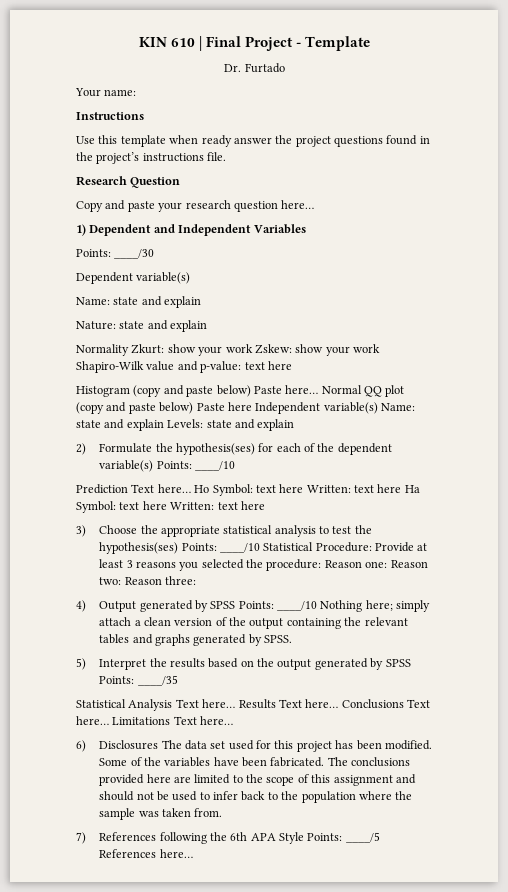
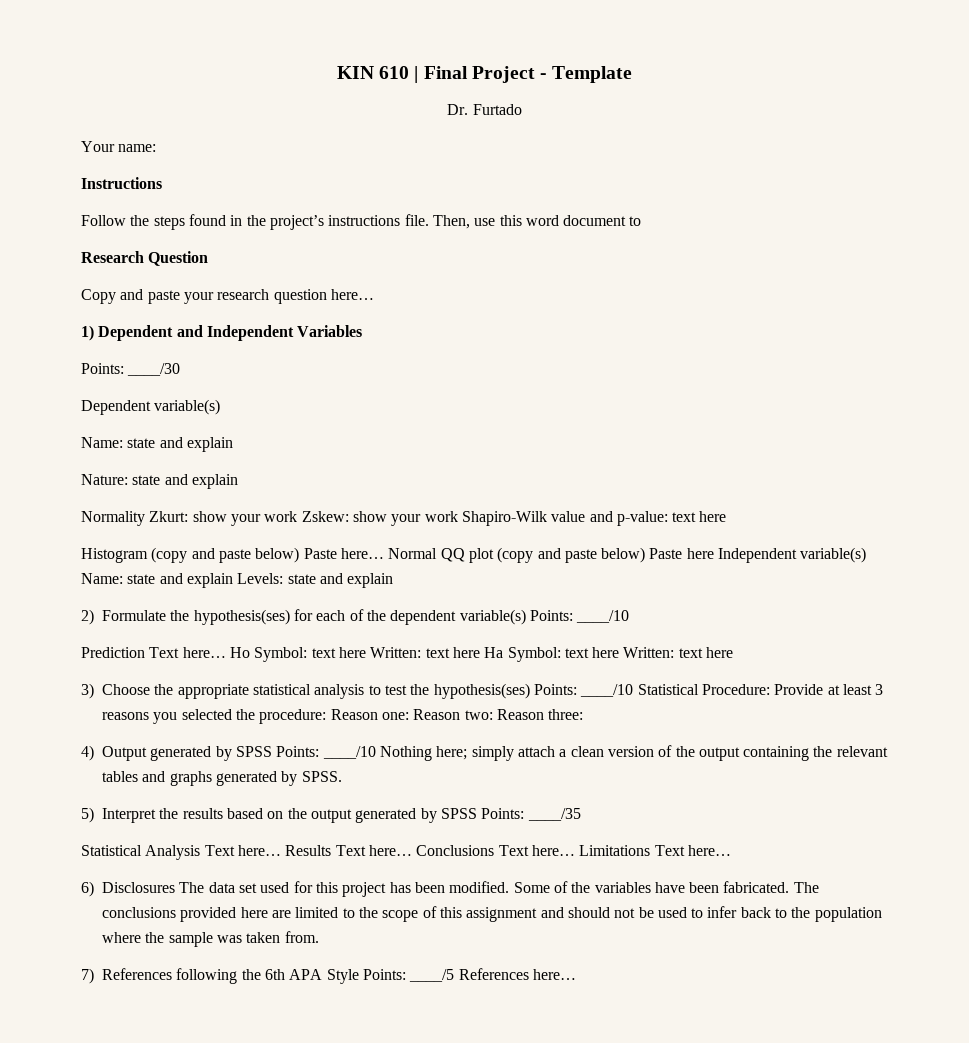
- Use this template when ready answer the project questions found in the project’s instructions file.
+ Follow the steps found in the project’s instructions file. Then, use this word document to

